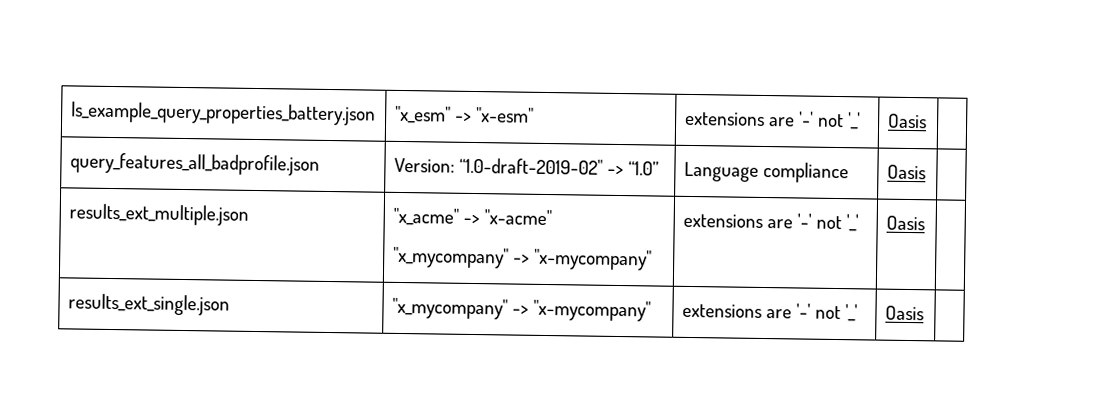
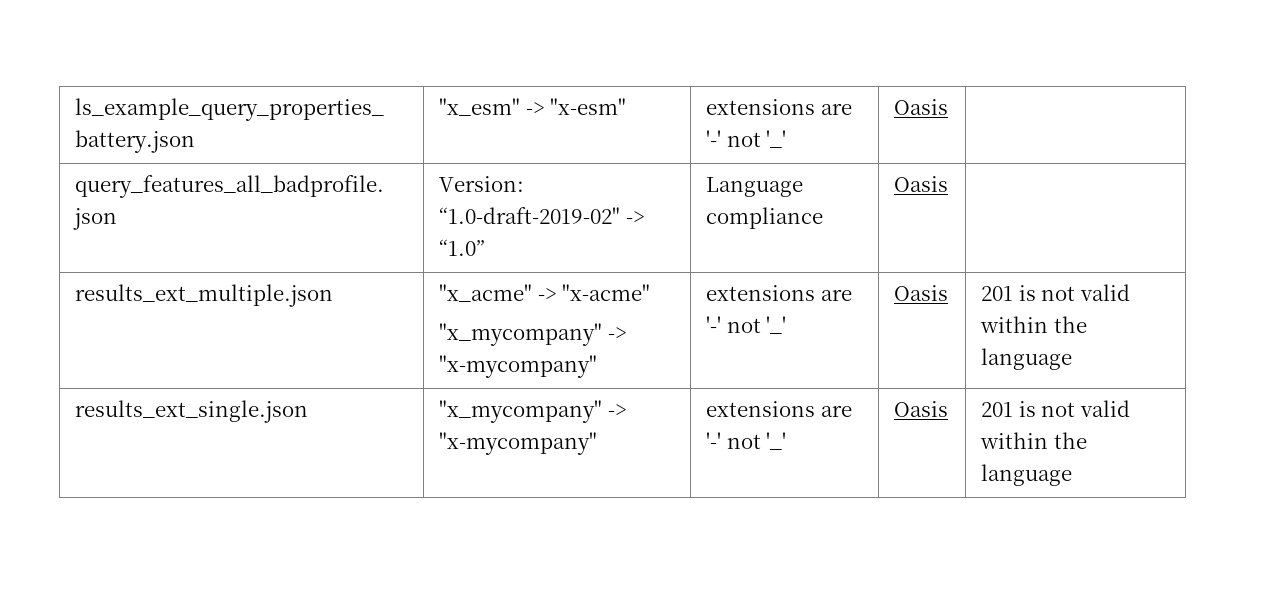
  results_ext_multiple.json | "x_acme" -> "x-acme"
- "x_mycompany" -> "x-mycompany" | extensions are '-' not '_' | Oasis |
+ "x_mycompany" -> "x-mycompany" | extensions are '-' not '_' | Oasis | 201 is not valid within the language
- results_ext_single.json | "x_mycompany" -> "x-mycompany" | extensions are '-' not '_' | Oasis |
+ results_ext_single.json | "x_mycompany" -> "x-mycompany" | extensions are '-' not '_' | Oasis | 201 is not valid within the language

